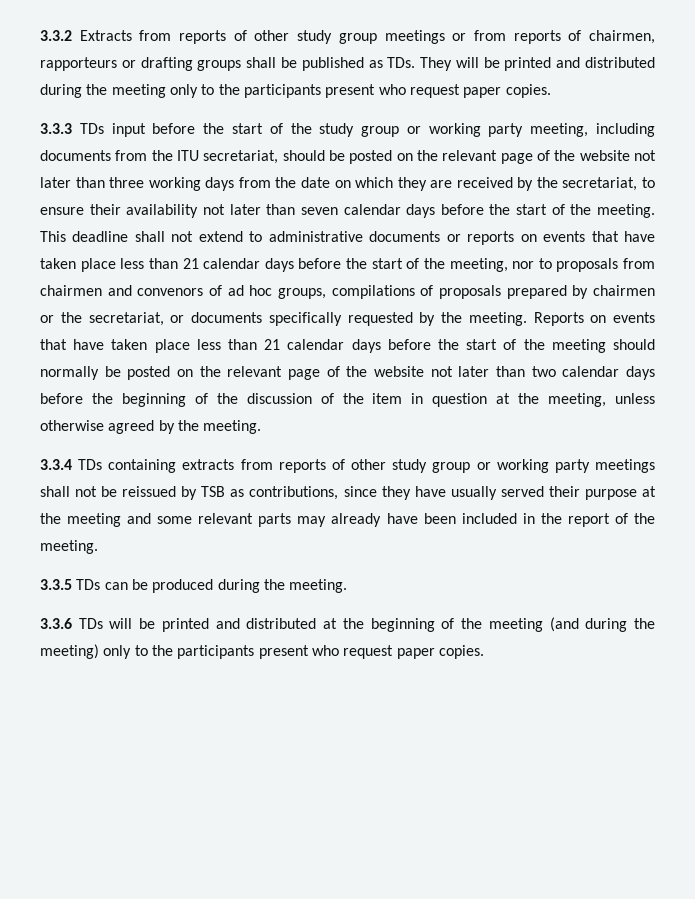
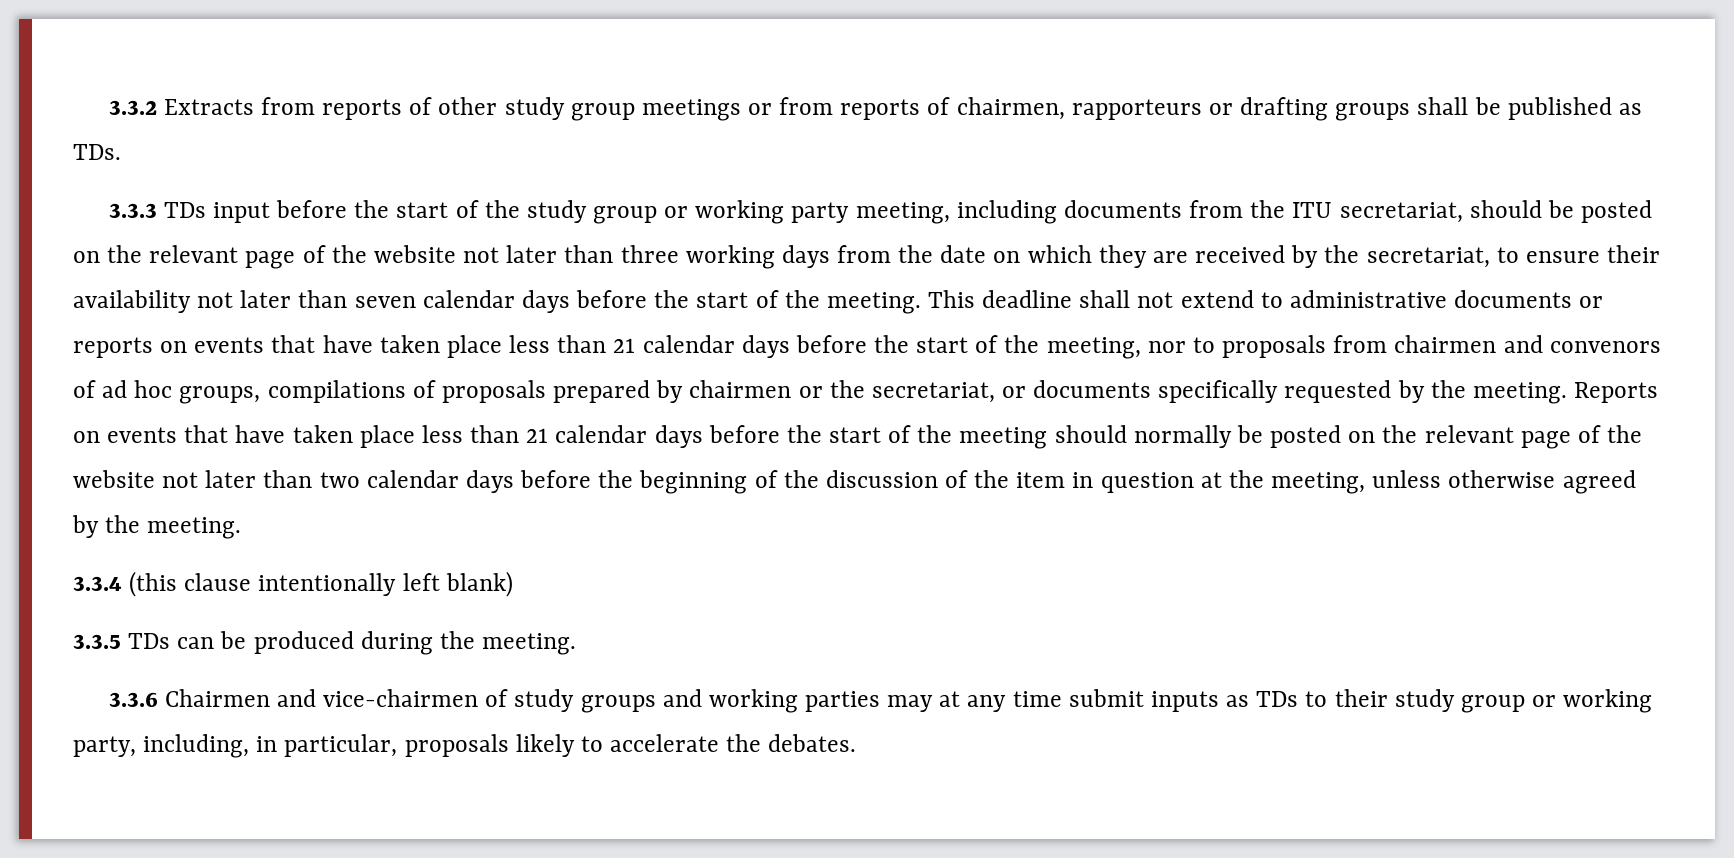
- 3.3.2 Extracts from reports of other study group meetings or from reports of chairmen, rapporteurs or drafting groups shall be published as TDs. They will be printed and distributed during the meeting only to the participants present who request paper copies.
+ 3.3.2 Extracts from reports of other study group meetings or from reports of chairmen, rapporteurs or drafting groups shall be published as TDs.
- 3.3.4 TDs containing extracts from reports of other study group or working party meetings shall not be reissued by TSB as contributions, since they have usually served their purpose at the meeting and some relevant parts may already have been included in the report of the meeting.
+ 3.3.4 (this clause intentionally left blank)
- 3.3.6 TDs will be printed and distributed at the beginning of the meeting (and during the meeting) only to the participants present who request paper copies.
+ 3.3.6 Chairmen and vice-chairmen of study groups and working parties may at any time submit inputs as TDs to their study group or working party, including, in particular, proposals likely to accelerate the debates.

